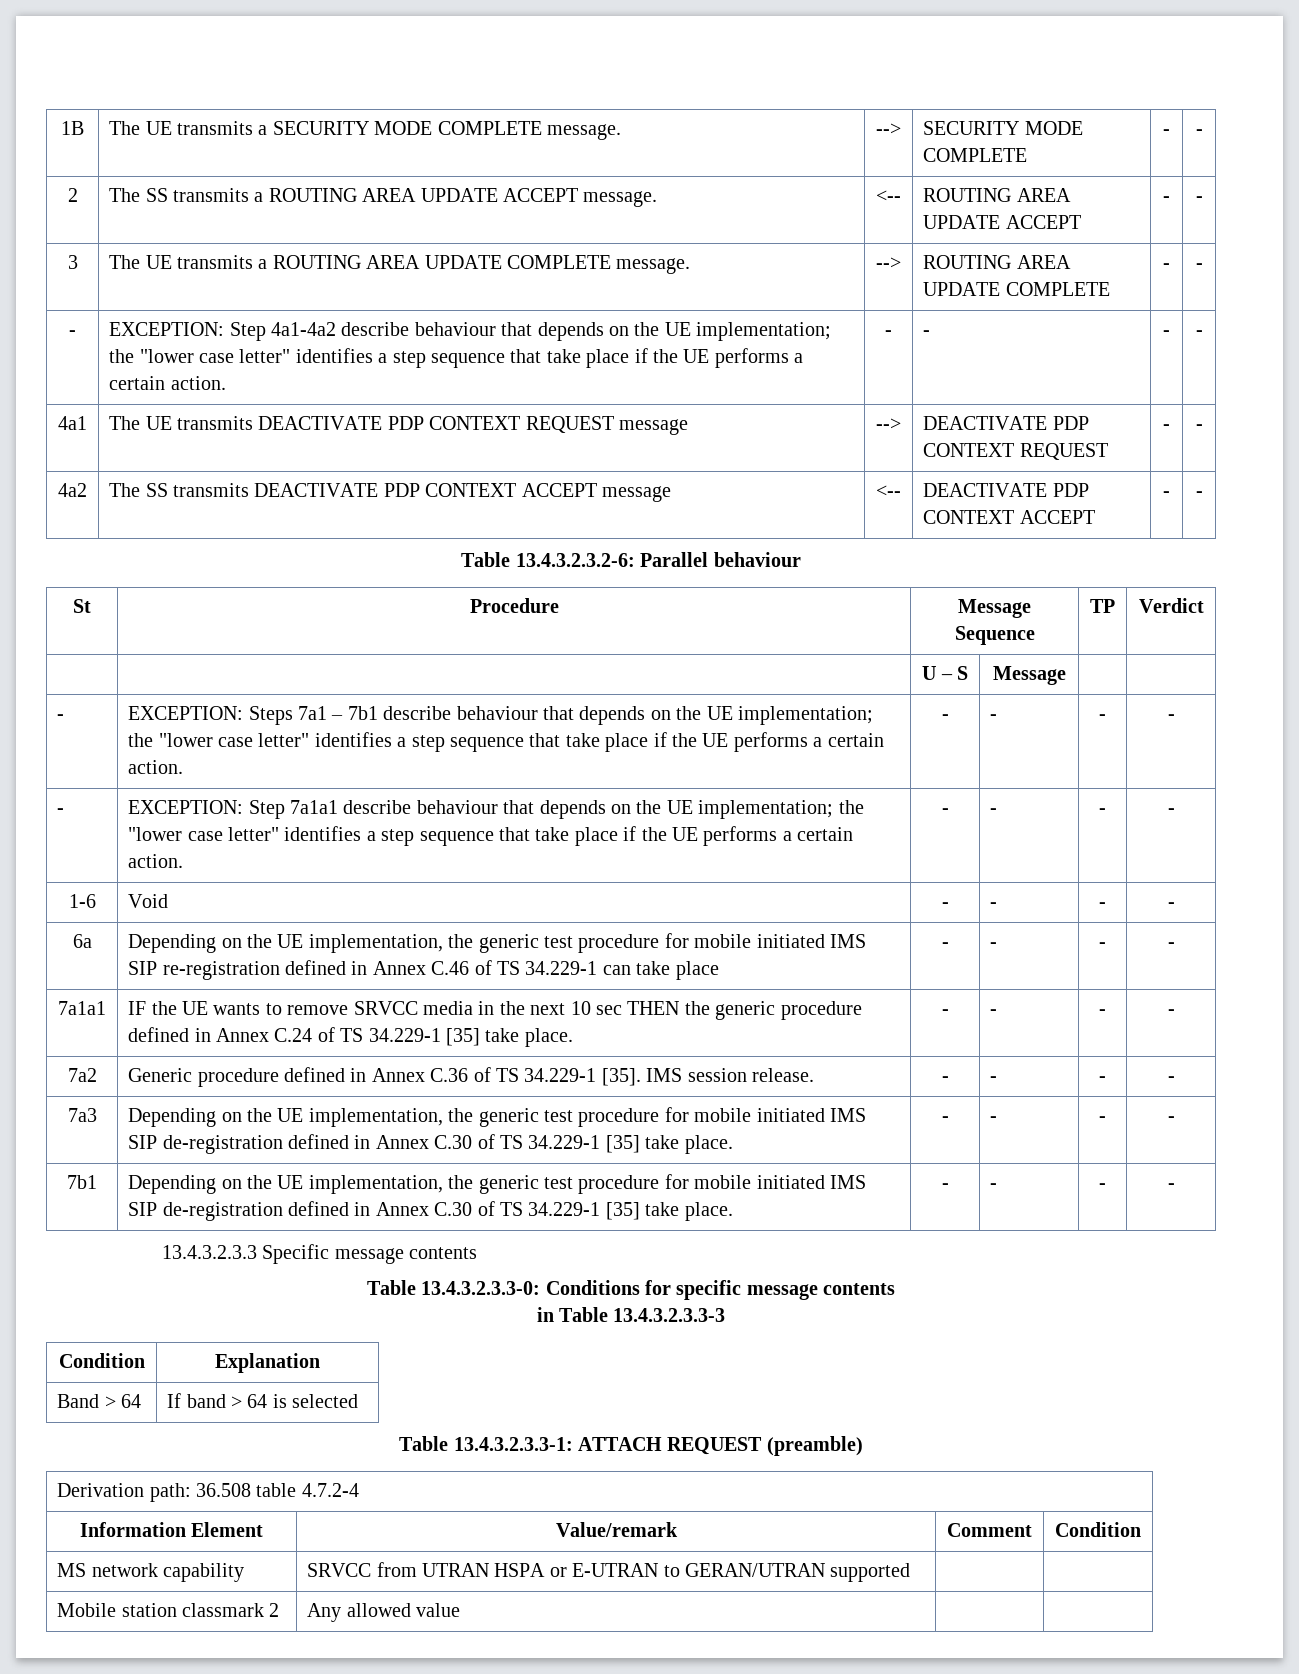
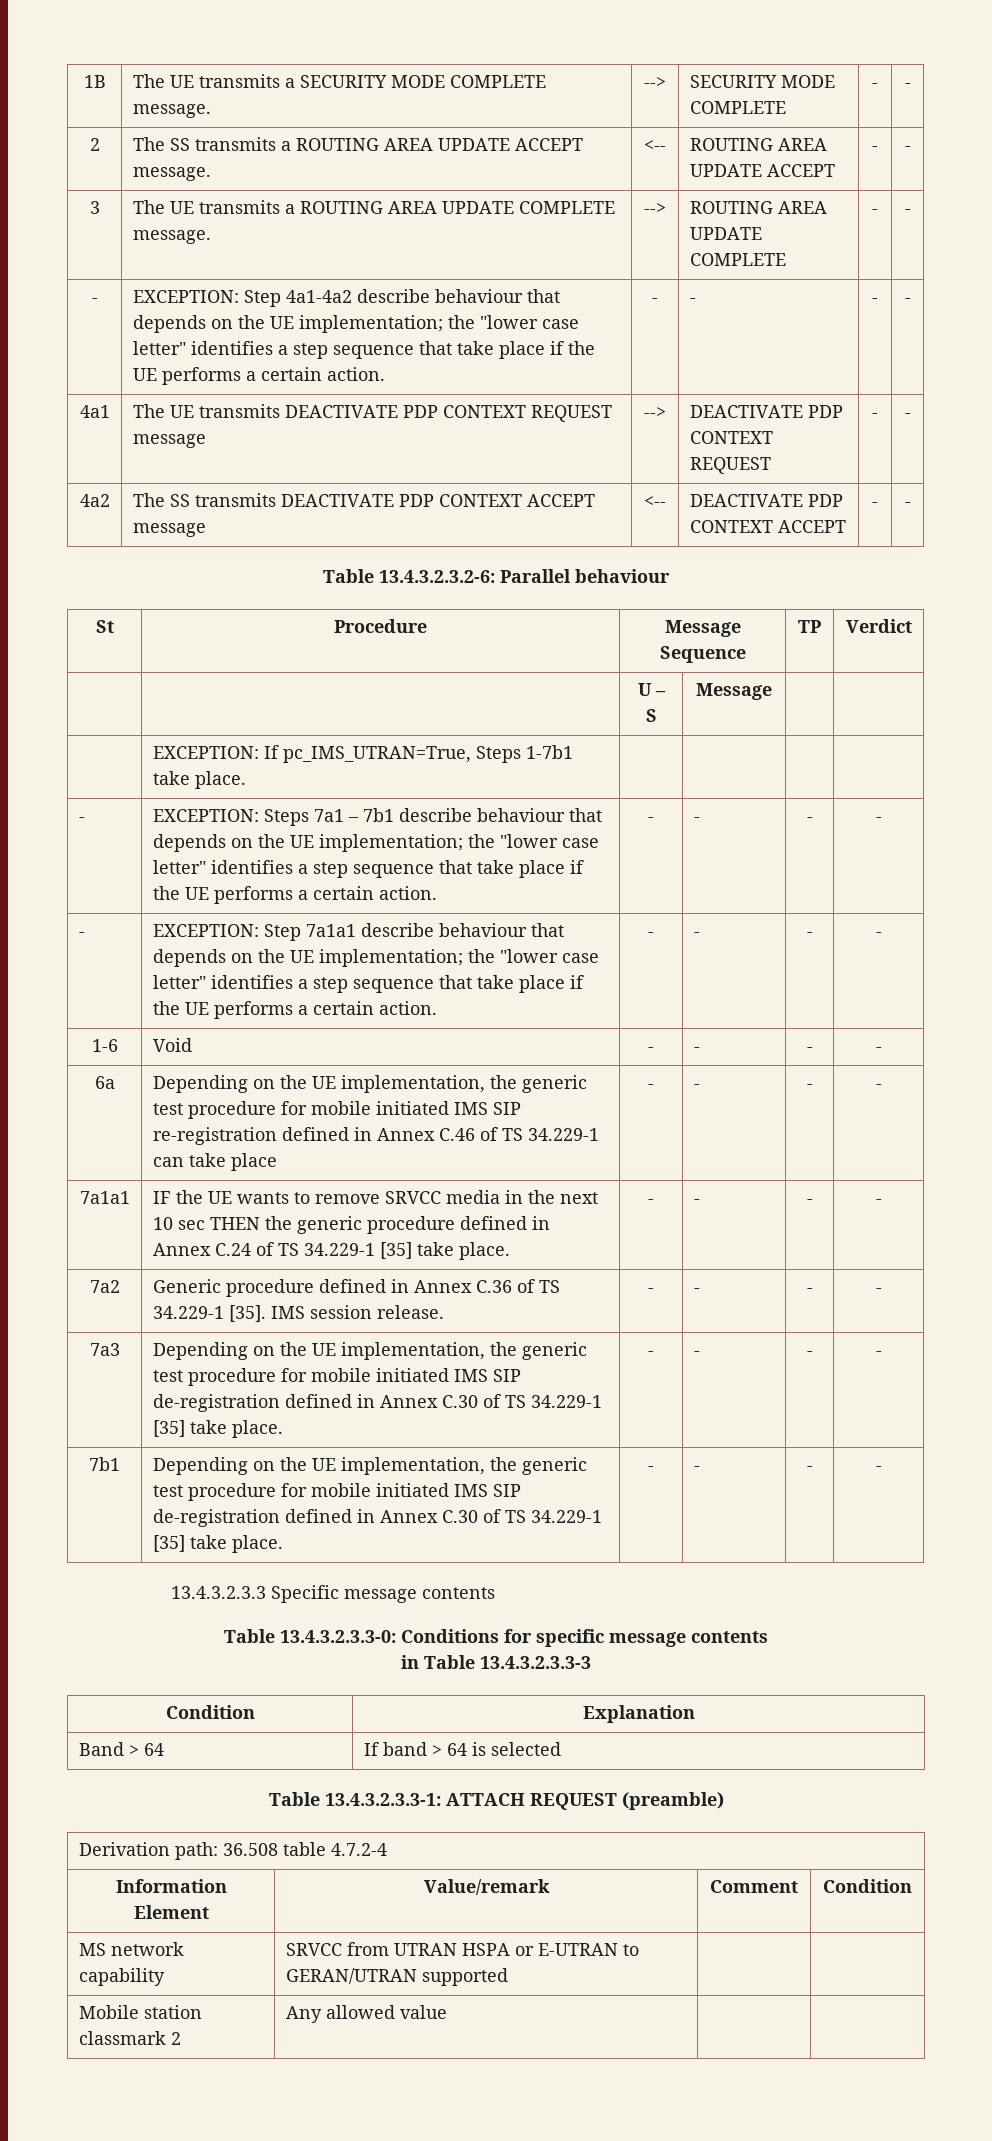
+ | EXCEPTION: If pc_IMS_UTRAN=True, Steps 1-7b1 take place. | | | |

